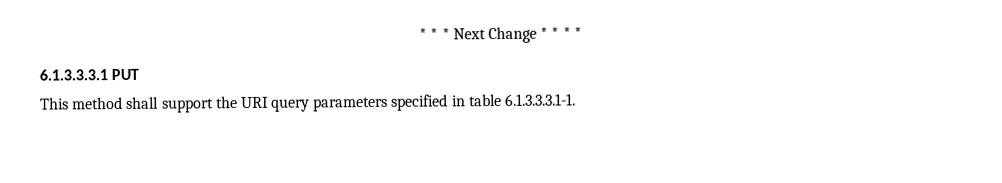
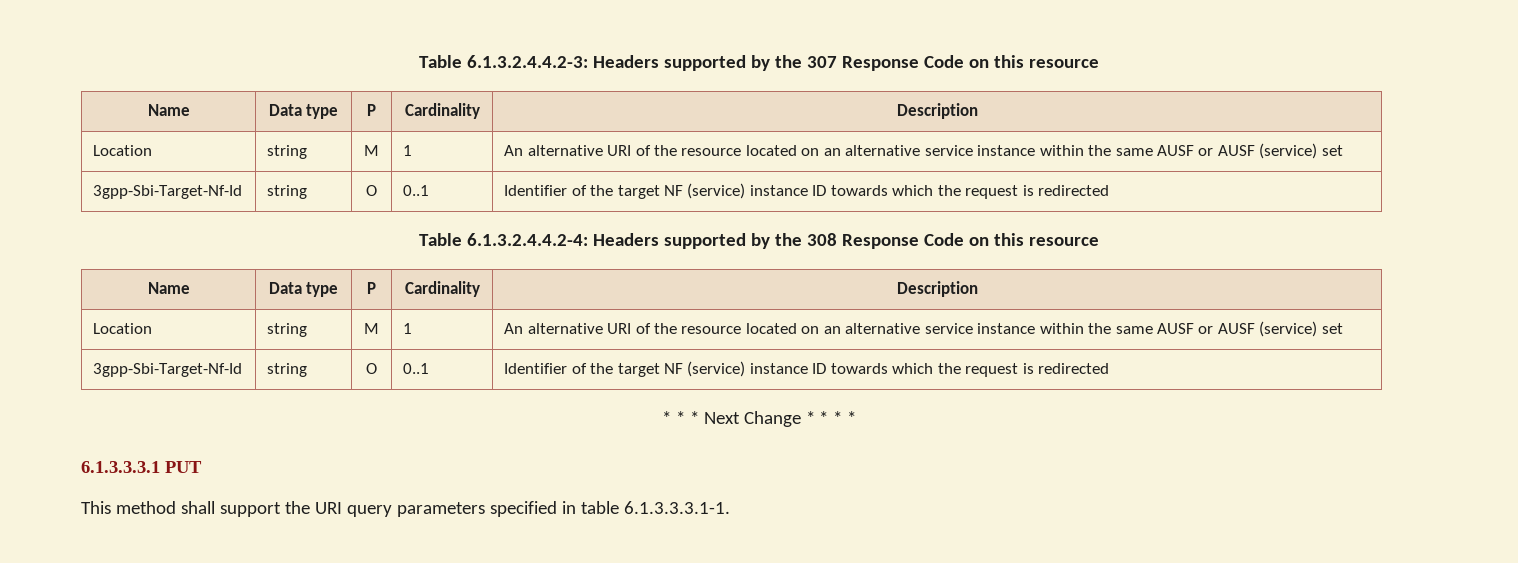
+ Table 6.1.3.2.4.4.2-3: Headers supported by the 307 Response Code on this resource
+ Name | Data type | P | Cardinality | Description
+ Location | string | M | 1 | An alternative URI of the resource located on an alternative service instance within the same AUSF or AUSF (service) set
+ 3gpp-Sbi-Target-Nf-Id | string | O | 0..1 | Identifier of the target NF (service) instance ID towards which the request is redirected
+ Table 6.1.3.2.4.4.2-4: Headers supported by the 308 Response Code on this resource
+ Name | Data type | P | Cardinality | Description
+ Location | string | M | 1 | An alternative URI of the resource located on an alternative service instance within the same AUSF or AUSF (service) set
+ 3gpp-Sbi-Target-Nf-Id | string | O | 0..1 | Identifier of the target NF (service) instance ID towards which the request is redirected

